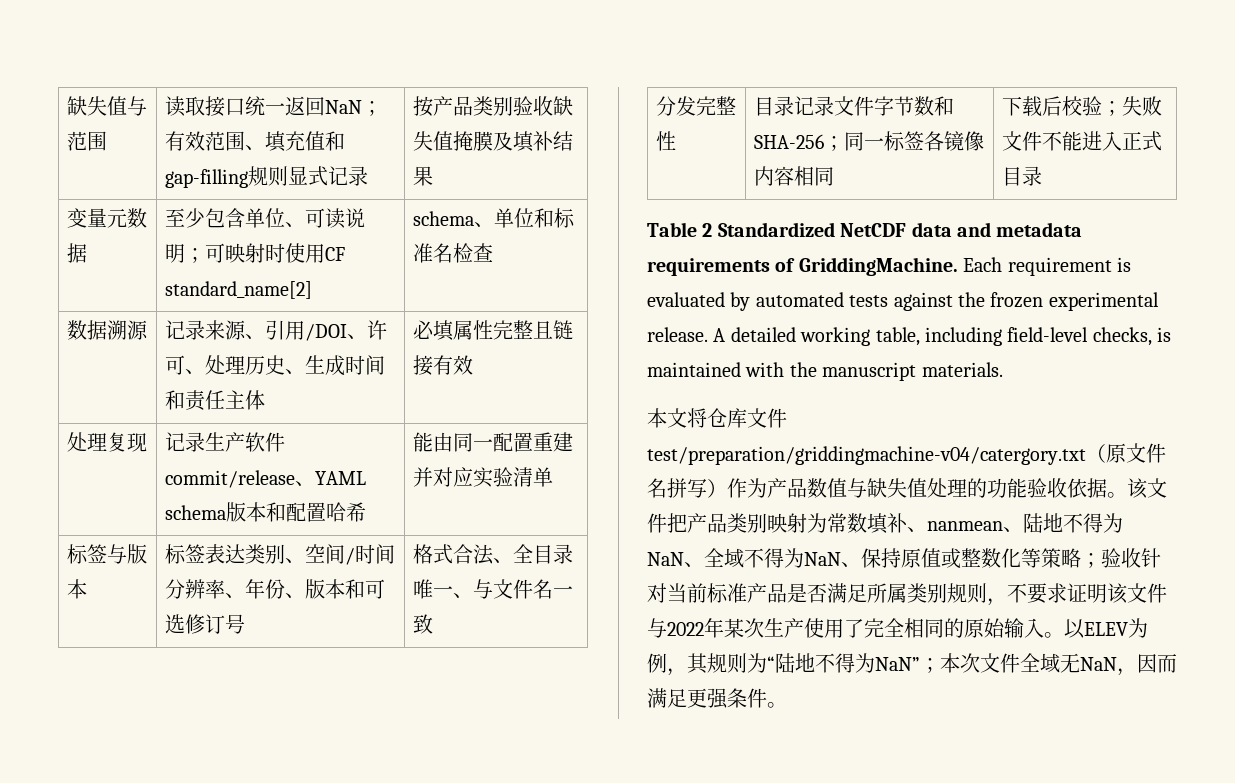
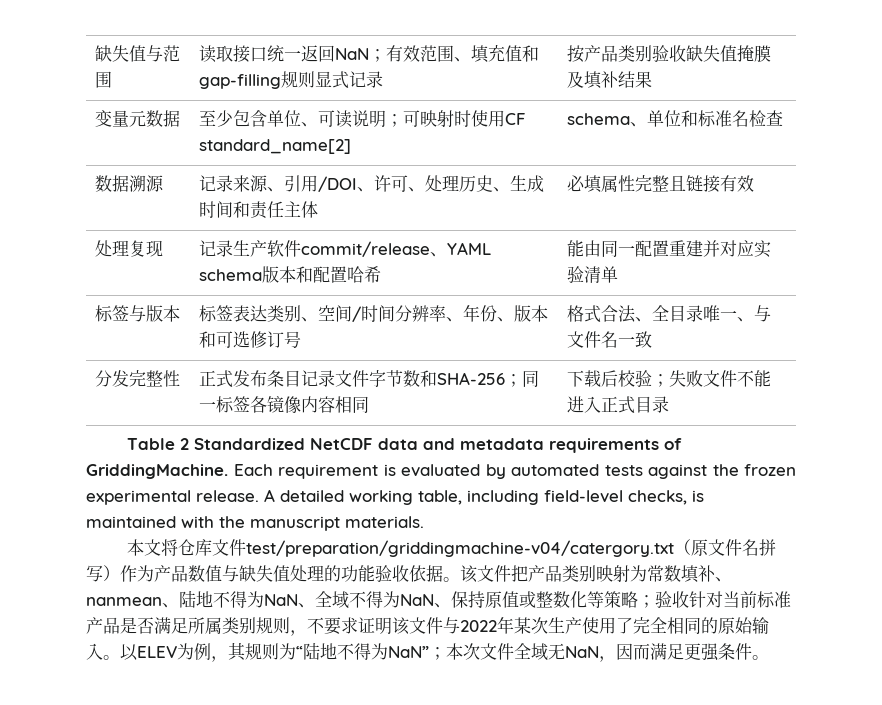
- 分发完整性 | 目录记录文件字节数和SHA-256；同一标签各镜像内容相同 | 下载后校验；失败文件不能进入正式目录
+ 分发完整性 | 正式发布条目记录文件字节数和SHA-256；同一标签各镜像内容相同 | 下载后校验；失败文件不能进入正式目录

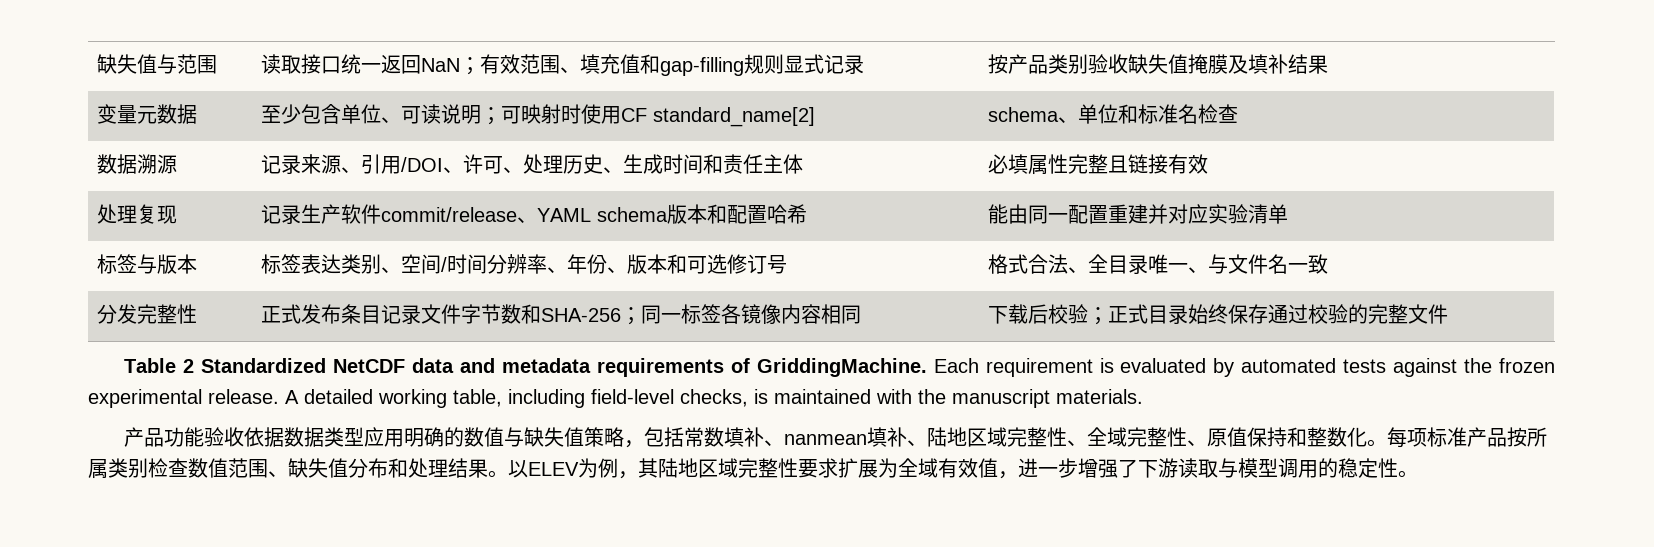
- 分发完整性 | 正式发布条目记录文件字节数和SHA-256；同一标签各镜像内容相同 | 下载后校验；失败文件不能进入正式目录
+ 分发完整性 | 正式发布条目记录文件字节数和SHA-256；同一标签各镜像内容相同 | 下载后校验；正式目录始终保存通过校验的完整文件
- 本文将仓库文件test/preparation/griddingmachine-v04/catergory.txt（原文件名拼写）作为产品数值与缺失值处理的功能验收依据。该文件把产品类别映射为常数填补、nanmean、陆地不得为NaN、全域不得为NaN、保持原值或整数化等策略；验收针对当前标准产品是否满足所属类别规则，不要求证明该文件与2022年某次生产使用了完全相同的原始输入。以ELEV为例，其规则为“陆地不得为NaN”；本次文件全域无NaN，因而满足更强条件。
+ 产品功能验收依据数据类型应用明确的数值与缺失值策略，包括常数填补、nanmean填补、陆地区域完整性、全域完整性、原值保持和整数化。每项标准产品按所属类别检查数值范围、缺失值分布和处理结果。以ELEV为例，其陆地区域完整性要求扩展为全域有效值，进一步增强了下游读取与模型调用的稳定性。

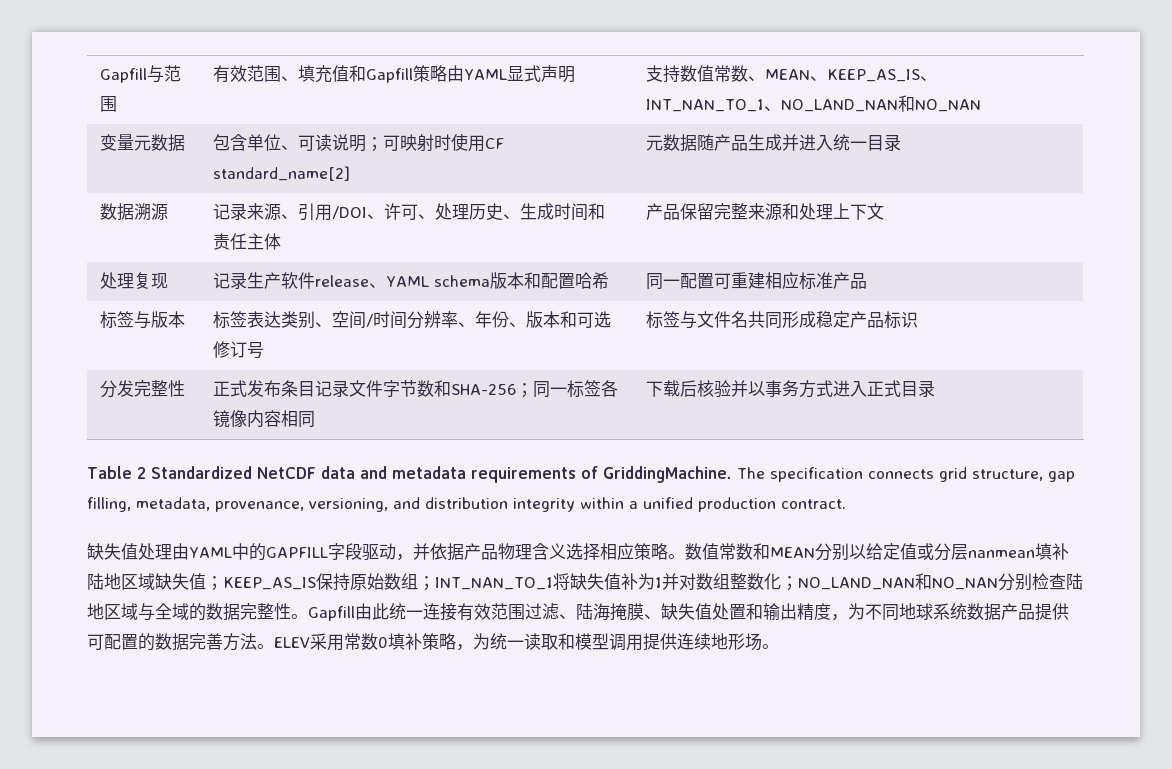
- 缺失值与范围 | 读取接口统一返回NaN；有效范围、填充值和gap-filling规则显式记录 | 按产品类别验收缺失值掩膜及填补结果
+ Gapfill与范围 | 有效范围、填充值和Gapfill策略由YAML显式声明 | 支持数值常数、MEAN、KEEP_AS_IS、INT_NAN_TO_1、NO_LAND_NAN和NO_NAN
- 变量元数据 | 至少包含单位、可读说明；可映射时使用CF standard_name[2] | schema、单位和标准名检查
+ 变量元数据 | 包含单位、可读说明；可映射时使用CF standard_name[2] | 元数据随产品生成并进入统一目录
- 数据溯源 | 记录来源、引用/DOI、许可、处理历史、生成时间和责任主体 | 必填属性完整且链接有效
+ 数据溯源 | 记录来源、引用/DOI、许可、处理历史、生成时间和责任主体 | 产品保留完整来源和处理上下文
- 处理复现 | 记录生产软件commit/release、YAML schema版本和配置哈希 | 能由同一配置重建并对应实验清单
+ 处理复现 | 记录生产软件release、YAML schema版本和配置哈希 | 同一配置可重建相应标准产品
- 标签与版本 | 标签表达类别、空间/时间分辨率、年份、版本和可选修订号 | 格式合法、全目录唯一、与文件名一致
+ 标签与版本 | 标签表达类别、空间/时间分辨率、年份、版本和可选修订号 | 标签与文件名共同形成稳定产品标识
- 分发完整性 | 正式发布条目记录文件字节数和SHA-256；同一标签各镜像内容相同 | 下载后校验；正式目录始终保存通过校验的完整文件
+ 分发完整性 | 正式发布条目记录文件字节数和SHA-256；同一标签各镜像内容相同 | 下载后核验并以事务方式进入正式目录
- Each requirement is evaluated by automated tests against the frozen experimental release. A detailed working table, including field-level checks, is maintained with the manuscript materials.
- 产品功能验收依据数据类型应用明确的数值与缺失值策略，包括常数填补、nanmean填补、陆地区域完整性、全域完整性、原值保持和整数化。每项标准产品按所属类别检查数值范围、缺失值分布和处理结果。以ELEV为例，其陆地区域完整性要求扩展为全域有效值，进一步增强了下游读取与模型调用的稳定性。
+ The specification connects grid structure, gap filling, metadata, provenance, versioning, and distribution integrity within a unified production contract.
+ 缺失值处理由YAML中的GAPFILL字段驱动，并依据产品物理含义选择相应策略。数值常数和MEAN分别以给定值或分层nanmean填补陆地区域缺失值；KEEP_AS_IS保持原始数组；INT_NAN_TO_1将缺失值补为1并对数组整数化；NO_LAND_NAN和NO_NAN分别检查陆地区域与全域的数据完整性。Gapfill由此统一连接有效范围过滤、陆海掩膜、缺失值处置和输出精度，为不同地球系统数据产品提供可配置的数据完善方法。ELEV采用常数0填补策略，为统一读取和模型调用提供连续地形场。

